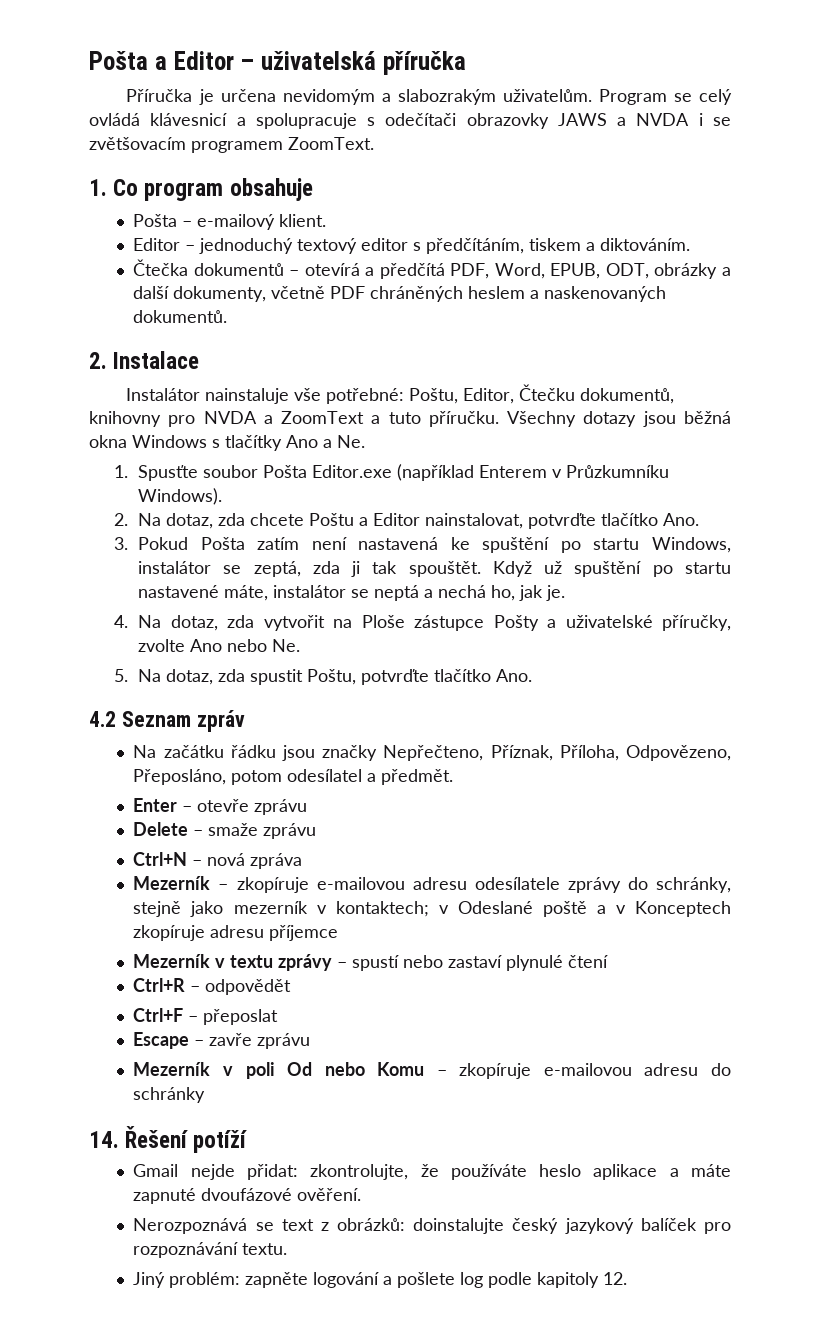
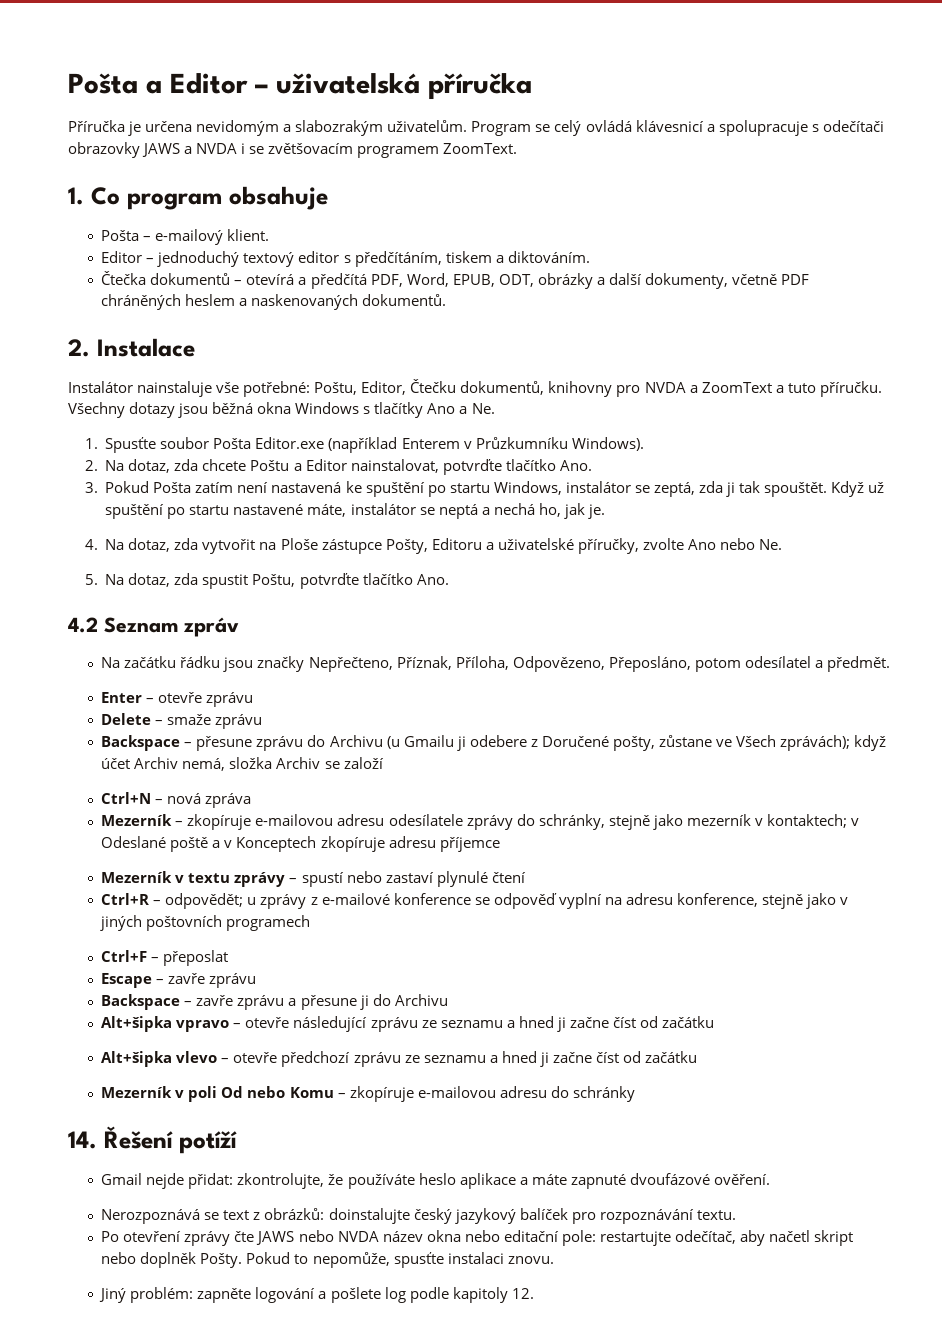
- 4. Na dotaz, zda vytvořit na Ploše zástupce Pošty a uživatelské příručky, zvolte Ano nebo Ne.
+ 4. Na dotaz, zda vytvořit na Ploše zástupce Pošty, Editoru a uživatelské příručky, zvolte Ano nebo Ne.
+ Backspace – přesune zprávu do Archivu (u Gmailu ji odebere z Doručené pošty, zůstane ve Všech zprávách); když účet Archiv nemá, složka Archiv se založí
- Ctrl+R – odpovědět
+ Ctrl+R – odpovědět; u zprávy z e-mailové konference se odpověď vyplní na adresu konference, stejně jako v jiných poštovních programech
+ Backspace – zavře zprávu a přesune ji do Archivu
+ Alt+šipka vpravo – otevře následující zprávu ze seznamu a hned ji začne číst od začátku
+ Alt+šipka vlevo – otevře předchozí zprávu ze seznamu a hned ji začne číst od začátku
+ Po otevření zprávy čte JAWS nebo NVDA název okna nebo editační pole: restartujte odečítač, aby načetl skript nebo doplněk Pošty. Pokud to nepomůže, spusťte instalaci znovu.

